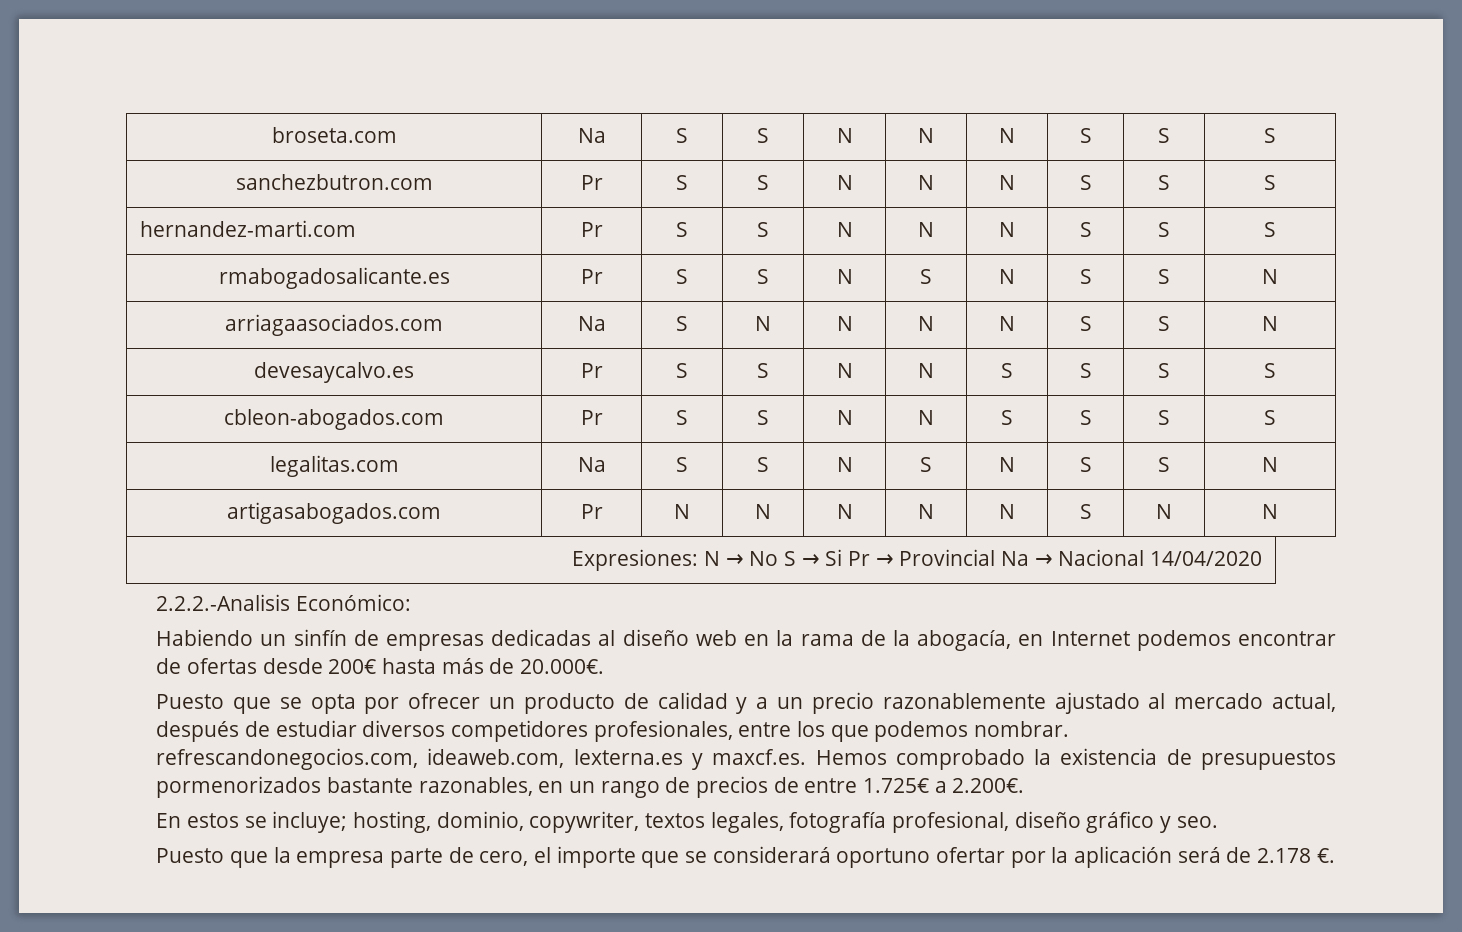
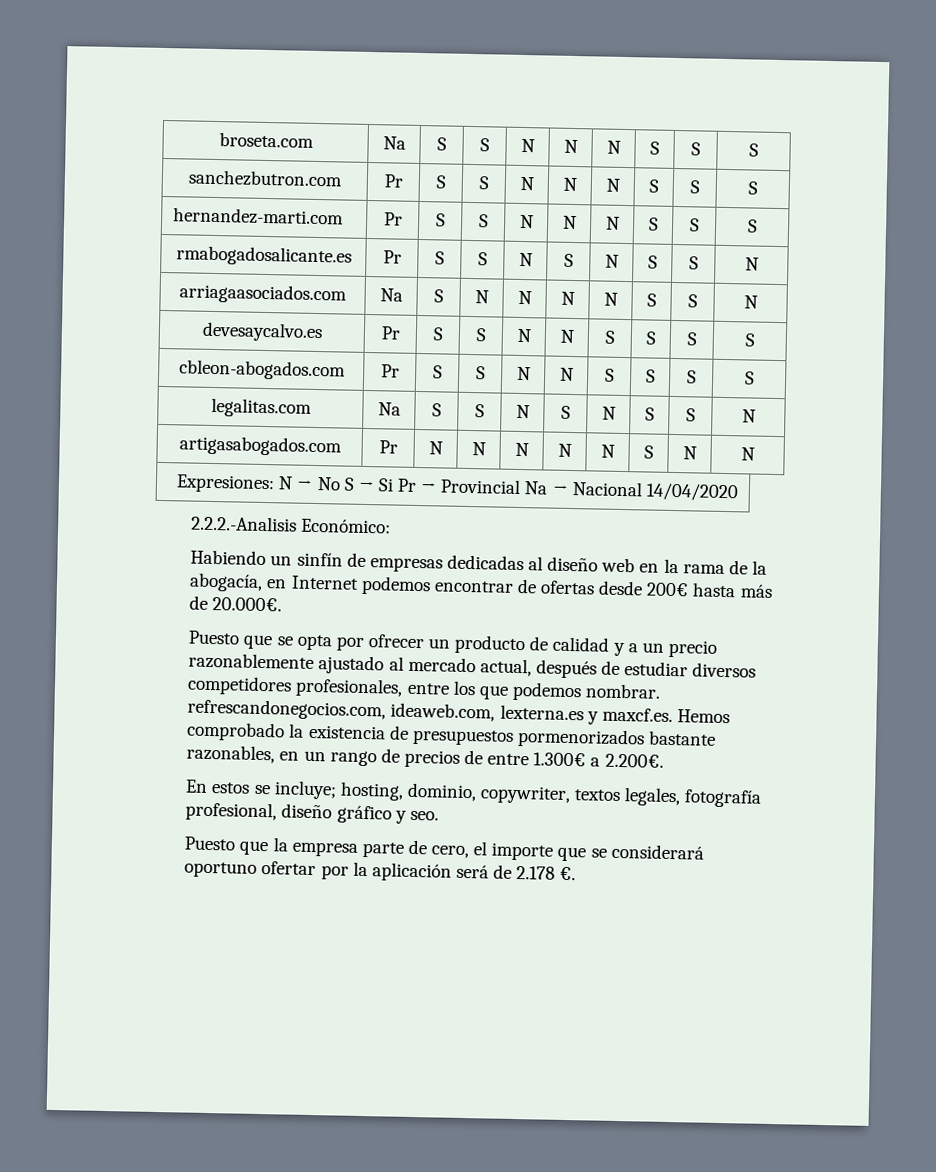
- Puesto que se opta por ofrecer un producto de calidad y a un precio razonablemente ajustado al mercado actual, después de estudiar diversos competidores profesionales, entre los que podemos nombrar. refrescandonegocios.com, ideaweb.com, lexterna.es y maxcf.es. Hemos comprobado la existencia de presupuestos pormenorizados bastante razonables, en un rango de precios de entre 1.725€ a 2.200€.
+ Puesto que se opta por ofrecer un producto de calidad y a un precio razonablemente ajustado al mercado actual, después de estudiar diversos competidores profesionales, entre los que podemos nombrar. refrescandonegocios.com, ideaweb.com, lexterna.es y maxcf.es. Hemos comprobado la existencia de presupuestos pormenorizados bastante razonables, en un rango de precios de entre 1.300€ a 2.200€.

